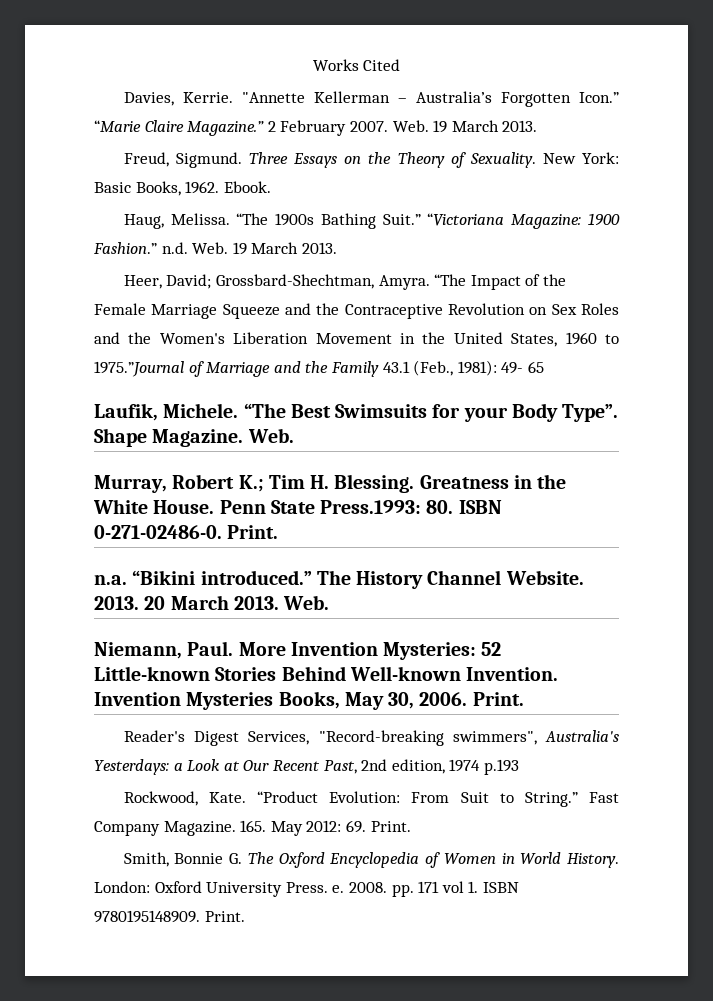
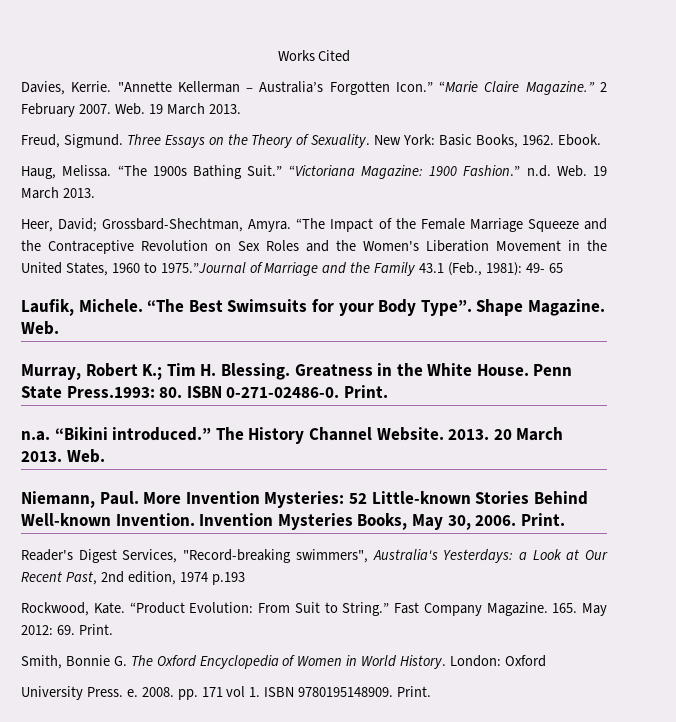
- London: Oxford University Press. e.
+ London: Oxford
+ University Press. e.

